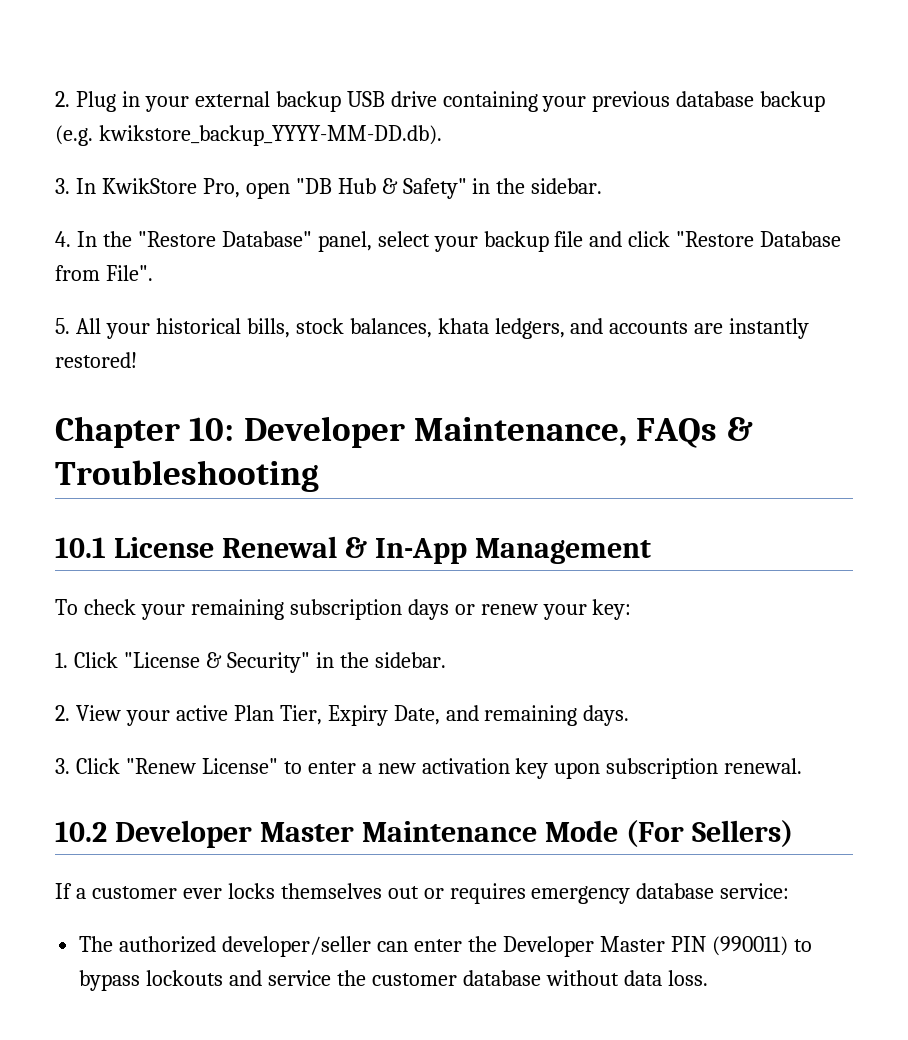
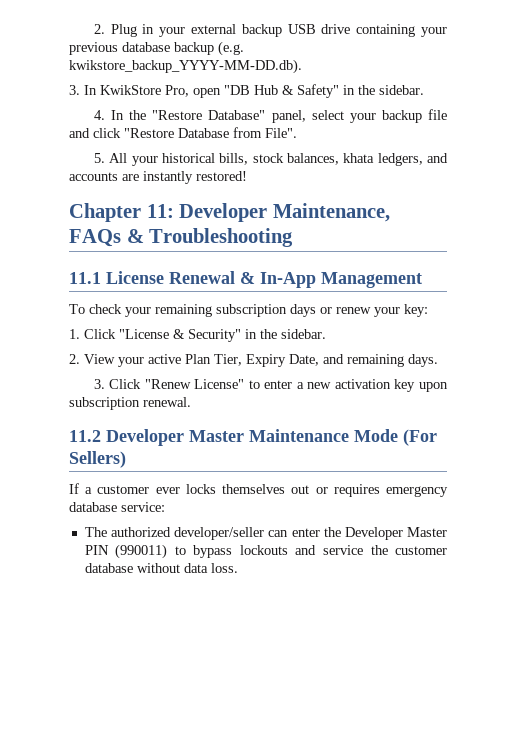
- Chapter 10: Developer Maintenance, FAQs & Troubleshooting
+ Chapter 11: Developer Maintenance, FAQs & Troubleshooting
- 10.1 License Renewal & In-App Management
+ 11.1 License Renewal & In-App Management
- 10.2 Developer Master Maintenance Mode (For Sellers)
+ 11.2 Developer Master Maintenance Mode (For Sellers)

